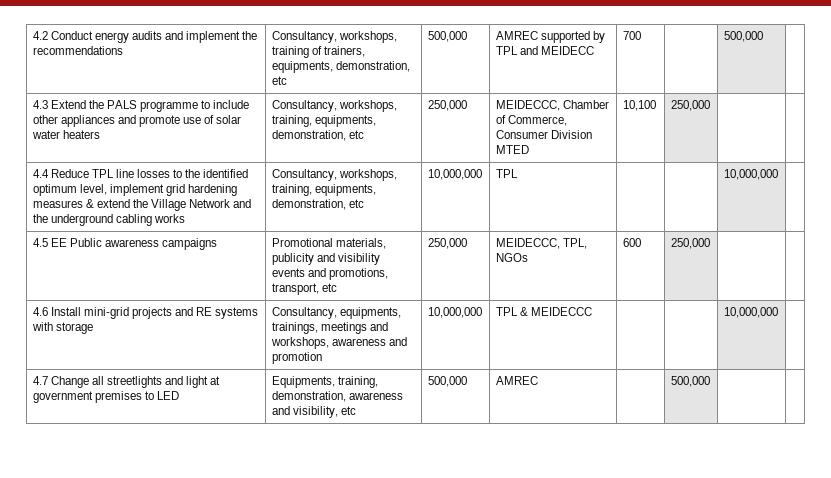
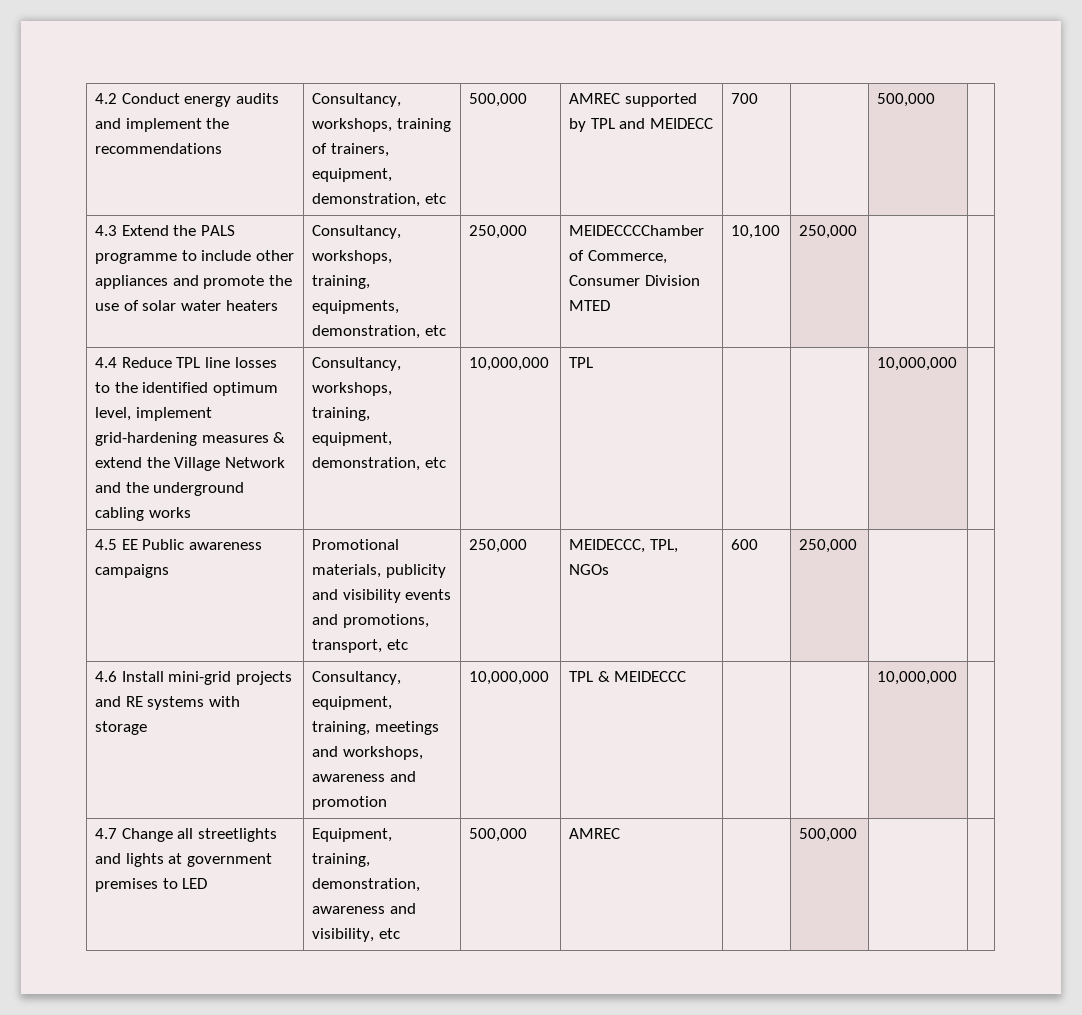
- 4.2 Conduct energy audits and implement the recommendations | Consultancy, workshops, training of trainers, equipments, demonstration, etc | 500,000 | AMREC supported by TPL and MEIDECC | 700 | | 500,000 |
+ 4.2 Conduct energy audits and implement the recommendations | Consultancy, workshops, training of trainers, equipment, demonstration, etc | 500,000 | AMREC supported by TPL and MEIDECC | 700 | | 500,000 |
- 4.3 Extend the PALS programme to include other appliances and promote use of solar water heaters | Consultancy, workshops, training, equipments, demonstration, etc | 250,000 | MEIDECCC, Chamber of Commerce, Consumer Division MTED | 10,100 | 250,000 | |
+ 4.3 Extend the PALS programme to include other appliances and promote the use of solar water heaters | Consultancy, workshops, training, equipments, demonstration, etc | 250,000 | MEIDECCCChamber of Commerce, Consumer Division MTED | 10,100 | 250,000 | |
- 4.4 Reduce TPL line losses to the identified optimum level, implement grid hardening measures & extend the Village Network and the underground cabling works | Consultancy, workshops, training, equipments, demonstration, etc | 10,000,000 | TPL | | | 10,000,000 |
+ 4.4 Reduce TPL line losses to the identified optimum level, implement grid-hardening measures & extend the Village Network and the underground cabling works | Consultancy, workshops, training, equipment, demonstration, etc | 10,000,000 | TPL | | | 10,000,000 |
- 4.6 Install mini-grid projects and RE systems with storage | Consultancy, equipments, trainings, meetings and workshops, awareness and promotion | 10,000,000 | TPL & MEIDECCC | | | 10,000,000 |
+ 4.6 Install mini-grid projects and RE systems with storage | Consultancy, equipment, training, meetings and workshops, awareness and promotion | 10,000,000 | TPL & MEIDECCC | | | 10,000,000 |
- 4.7 Change all streetlights and light at government premises to LED | Equipments, training, demonstration, awareness and visibility, etc | 500,000 | AMREC | | 500,000 | |
+ 4.7 Change all streetlights and lights at government premises to LED | Equipment, training, demonstration, awareness and visibility, etc | 500,000 | AMREC | | 500,000 | |

